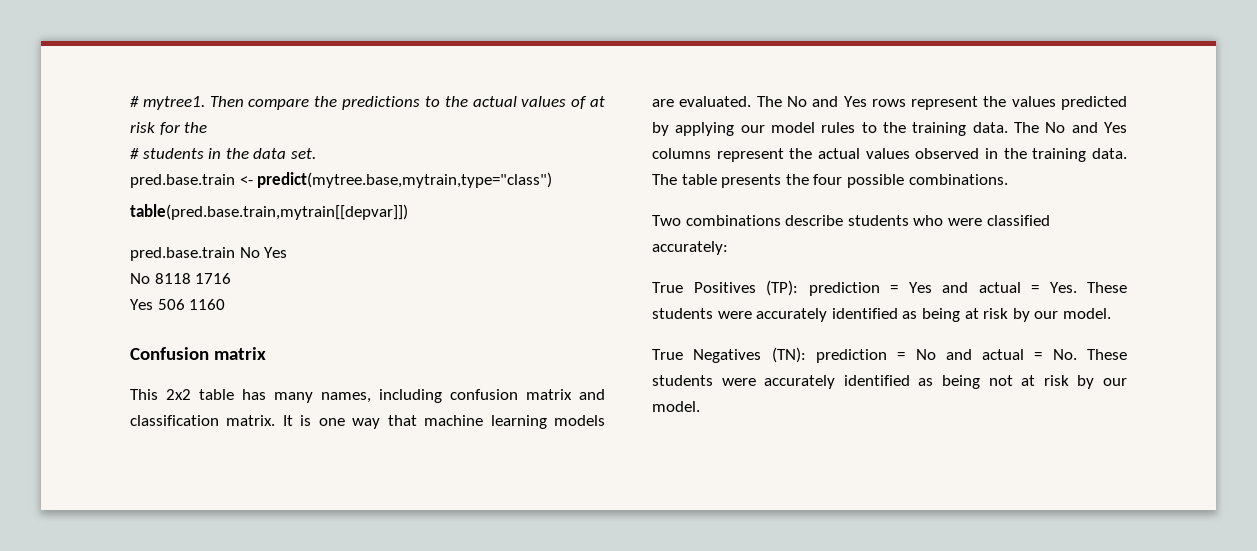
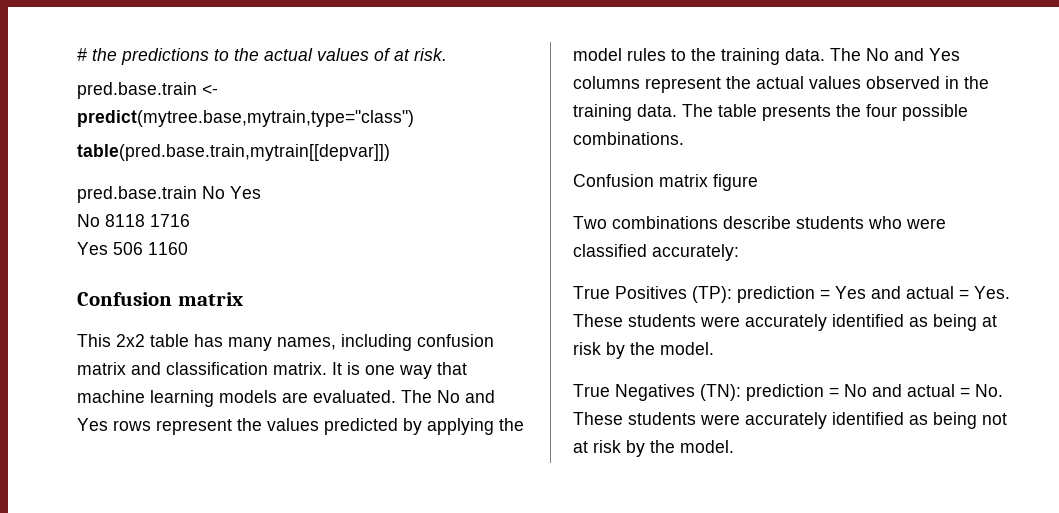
- # mytree1. Then compare the predictions to the actual values of at risk for the
- # students in the data set.
+ # the predictions to the actual values of at risk.
- The No and Yes rows represent the values predicted by applying our model rules to the training data.
+ The No and Yes rows represent the values predicted by applying the model rules to the training data.
+ Confusion matrix figure
- True Positives (TP): prediction = Yes and actual = Yes. These students were accurately identified as being at risk by our model.
+ True Positives (TP): prediction = Yes and actual = Yes. These students were accurately identified as being at risk by the model.
- True Negatives (TN): prediction = No and actual = No. These students were accurately identified as being not at risk by our model.
+ True Negatives (TN): prediction = No and actual = No. These students were accurately identified as being not at risk by the model.

